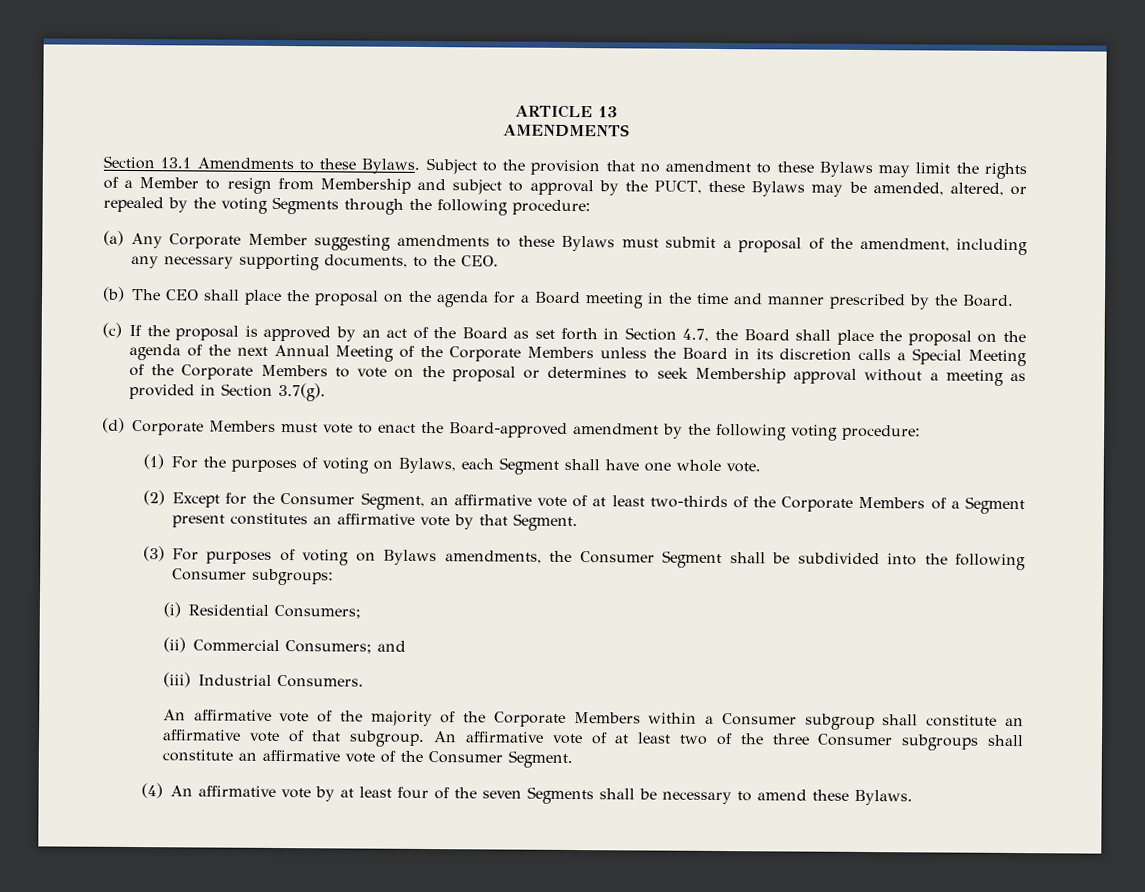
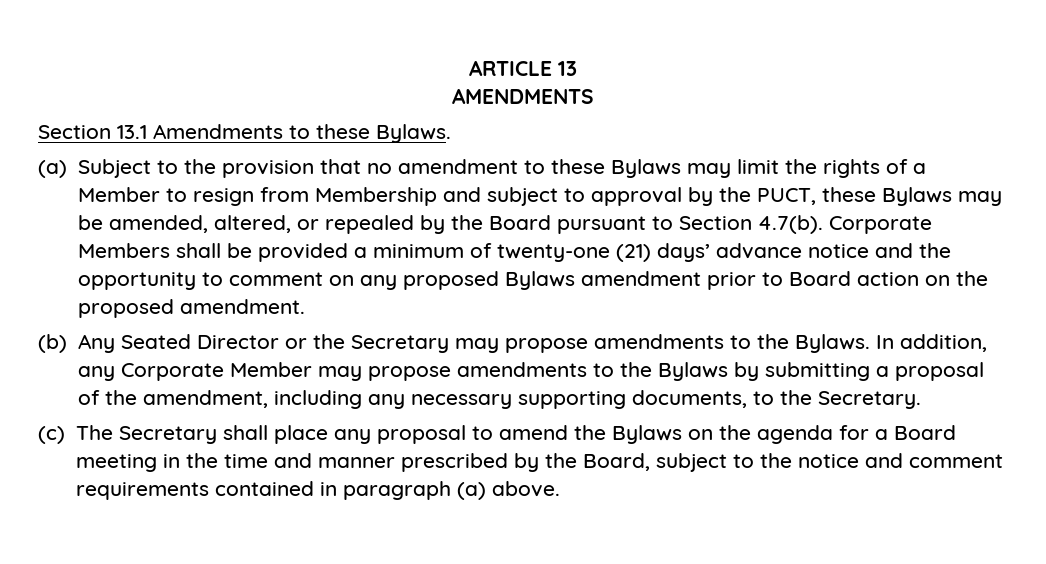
- Section 13.1 Amendments to these Bylaws. Subject to the provision that no amendment to these Bylaws may limit the rights of a Member to resign from Membership and subject to approval by the PUCT, these Bylaws may be amended, altered, or repealed by the voting Segments through the following procedure:
- (a) Any Corporate Member suggesting amendments to these Bylaws must submit a proposal of the amendment, including any necessary supporting documents, to the CEO.
- (b) The CEO shall place the proposal on the agenda for a Board meeting in the time and manner prescribed by the Board.
- (c) If the proposal is approved by an act of the Board as set forth in Section 4.7, the Board shall place the proposal on the agenda of the next Annual Meeting of the Corporate Members unless the Board in its discretion calls a Special Meeting of the Corporate Members to vote on the proposal or determines to seek Membership approval without a meeting as provided in Section 3.7(g).
- (d) Corporate Members must vote to enact the Board-approved amendment by the following voting procedure:
- (1) For the purposes of voting on Bylaws, each Segment shall have one whole vote.
- (2) Except for the Consumer Segment, an affirmative vote of at least two-thirds of the Corporate Members of a Segment present constitutes an affirmative vote by that Segment.
- (3) For purposes of voting on Bylaws amendments, the Consumer Segment shall be subdivided into the following Consumer subgroups:
- (i) Residential Consumers;
- (ii) Commercial Consumers; and
- (iii) Industrial Consumers.
- An affirmative vote of the majority of the Corporate Members within a Consumer subgroup shall constitute an affirmative vote of that subgroup. An affirmative vote of at least two of the three Consumer subgroups shall constitute an affirmative vote of the Consumer Segment.
- (4) An affirmative vote by at least four of the seven Segments shall be necessary to amend these Bylaws.
+ Section 13.1 Amendments to these Bylaws.
+ (a) Subject to the provision that no amendment to these Bylaws may limit the rights of a Member to resign from Membership and subject to approval by the PUCT, these Bylaws may be amended, altered, or repealed by the Board pursuant to Section 4.7(b). Corporate Members shall be provided a minimum of twenty-one (21) days’ advance notice and the opportunity to comment on any proposed Bylaws amendment prior to Board action on the proposed amendment.
+ (b) Any Seated Director or the Secretary may propose amendments to the Bylaws. In addition, any Corporate Member may propose amendments to the Bylaws by submitting a proposal of the amendment, including any necessary supporting documents, to the Secretary.
+ (c) The Secretary shall place any proposal to amend the Bylaws on the agenda for a Board meeting in the time and manner prescribed by the Board, subject to the notice and comment requirements contained in paragraph (a) above.

